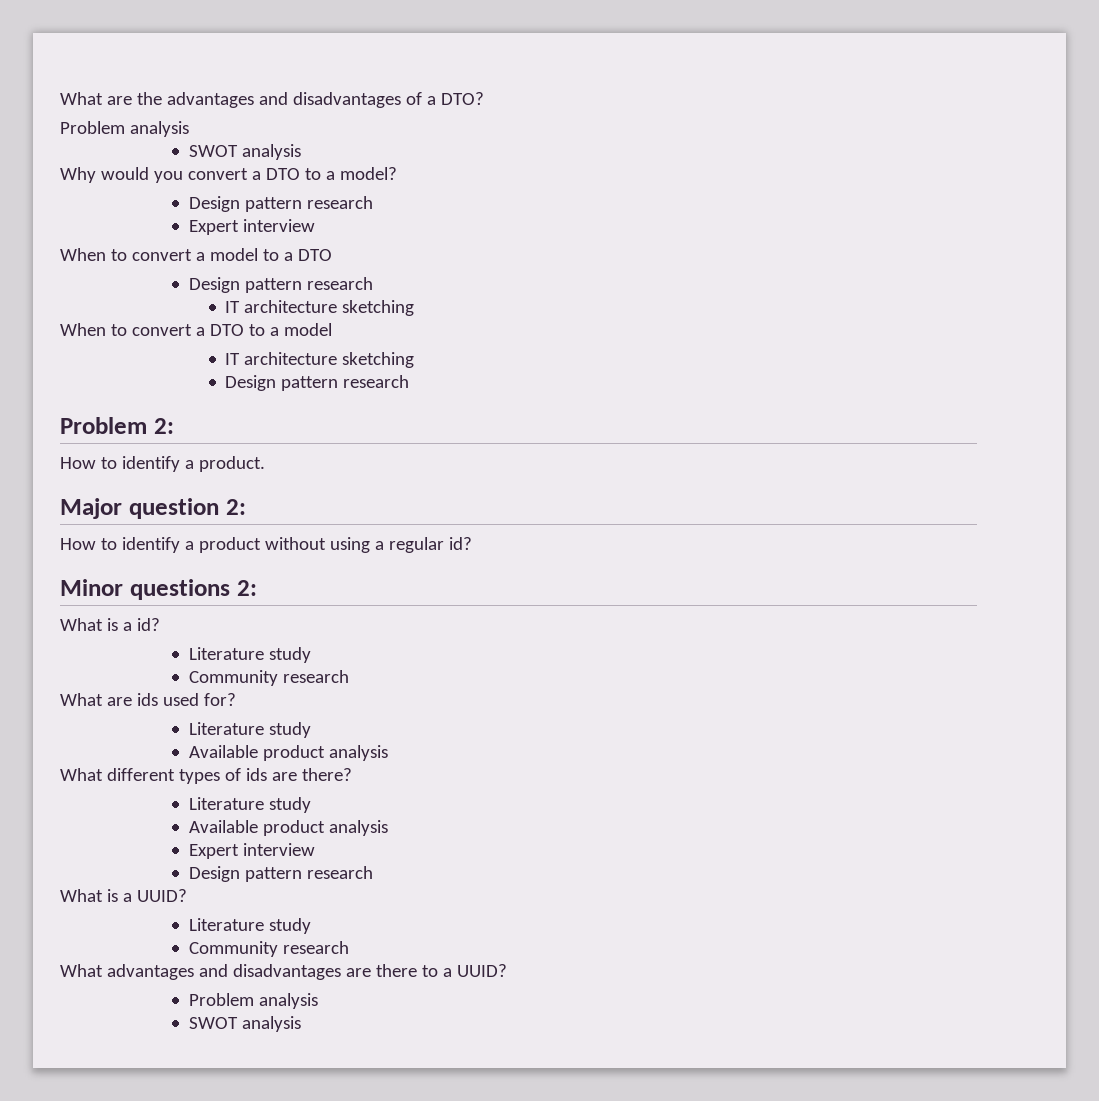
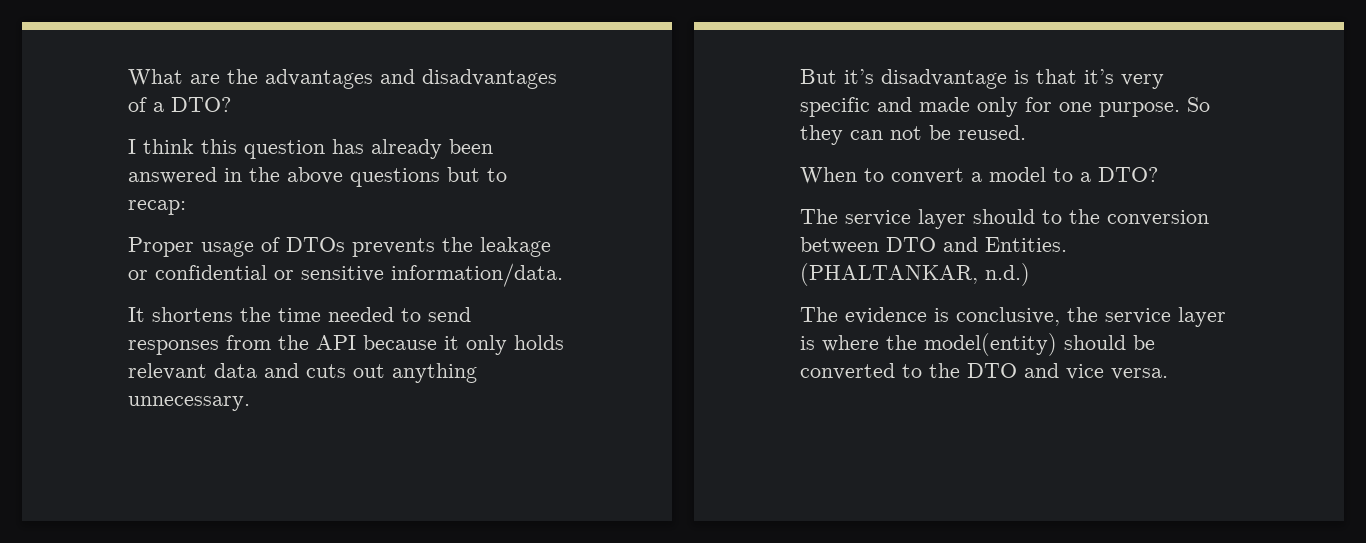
  What are the advantages and disadvantages of a DTO?
- Problem analysis
- SWOT analysis
- Why would you convert a DTO to a model?
- Design pattern research
- Expert interview
+ I think this question has already been answered in the above questions but to recap:
+ Proper usage of DTOs prevents the leakage or confidential or sensitive information/data.
+ It shortens the time needed to send responses from the API because it only holds relevant data and cuts out anything unnecessary.
+ But it’s disadvantage is that it’s very specific and made only for one purpose. So they can not be reused.
- When to convert a model to a DTO
- Design pattern research
- IT architecture sketching
- When to convert a DTO to a model
- IT architecture sketching
- Design pattern research
- Problem 2:
- How to identify a product.
- Major question 2:
- How to identify a product without using a regular id?
- Minor questions 2:
- What is a id?
- Literature study
- Community research
- What are ids used for?
- Literature study
- Available product analysis
- What different types of ids are there?
- Literature study
- Available product analysis
- Expert interview
- Design pattern research
- What is a UUID?
- Literature study
- Community research
- What advantages and disadvantages are there to a UUID?
- Problem analysis
- SWOT analysis
+ When to convert a model to a DTO?
+ The service layer should to the conversion between DTO and Entities. (PHALTANKAR, n.d.)
+ The evidence is conclusive, the service layer is where the model(entity) should be converted to the DTO and vice versa.

